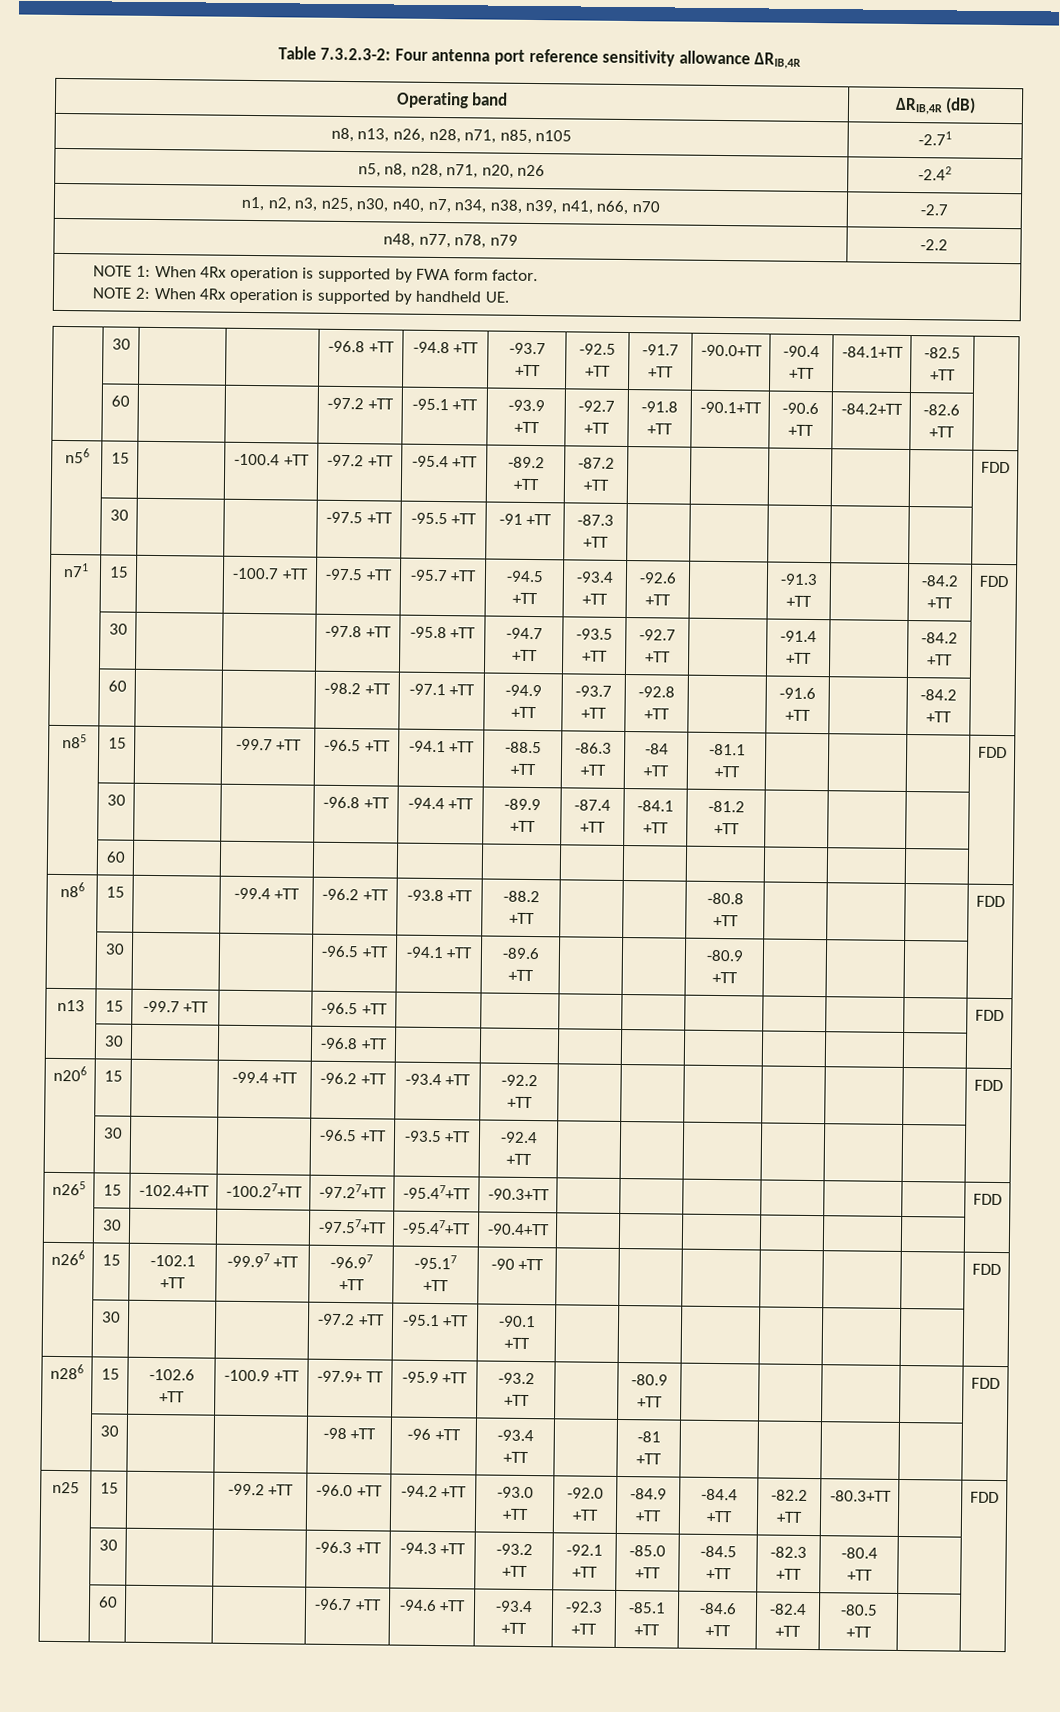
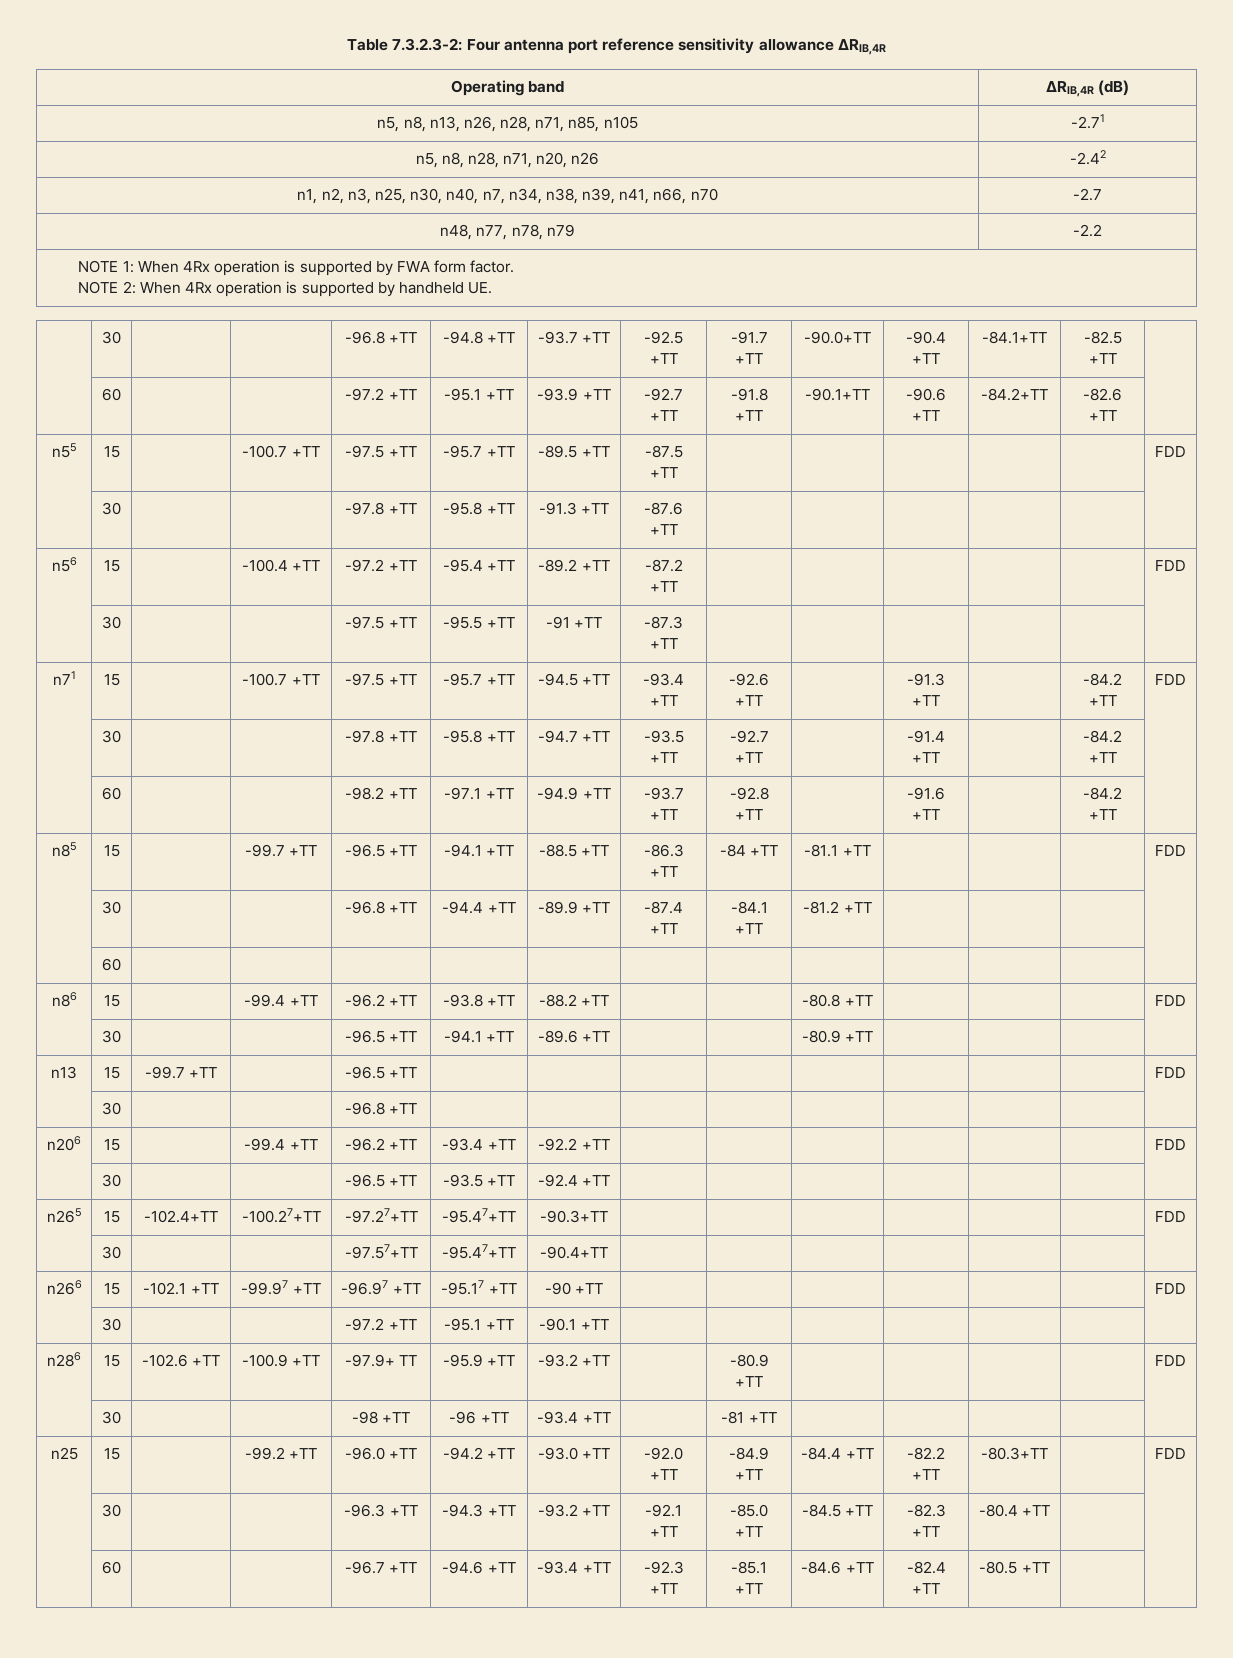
- n8, n13, n26, n28, n71, n85, n105 | -2.71
+ n5, n8, n13, n26, n28, n71, n85, n105 | -2.71
+ n55 | 15 | | -100.7 +TT | -97.5 +TT | -95.7 +TT | -89.5 +TT | -87.5 +TT | | | | | | FDD
+ | 30 | | | -97.8 +TT | -95.8 +TT | -91.3 +TT | -87.6 +TT | | | | | |

